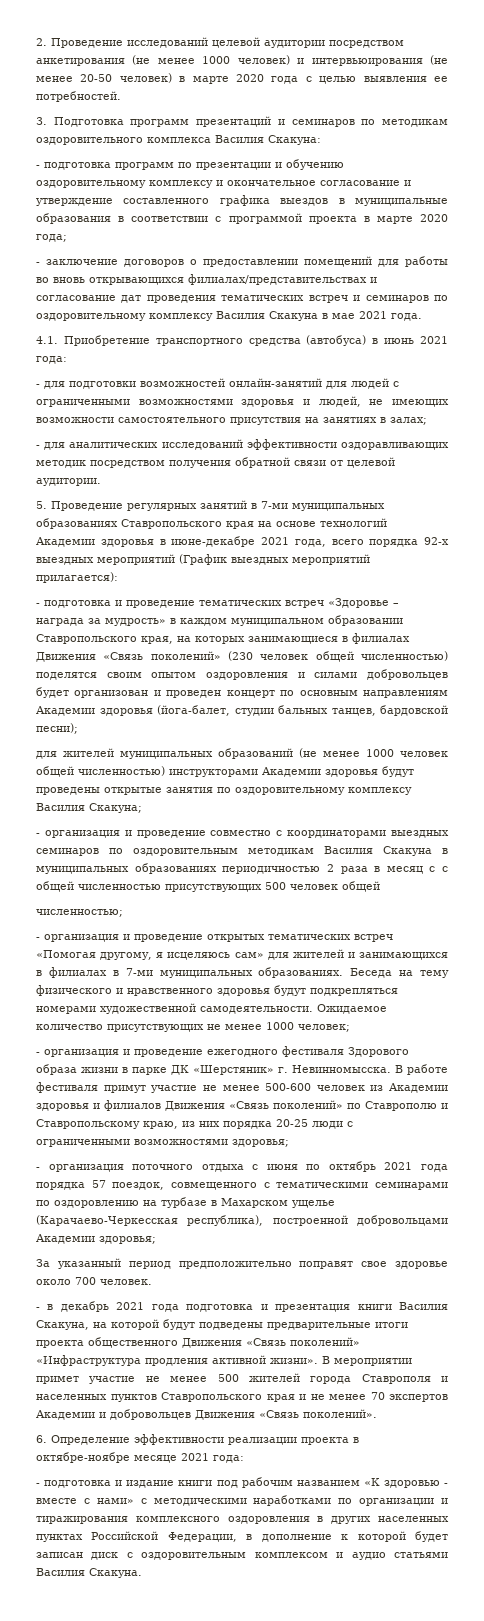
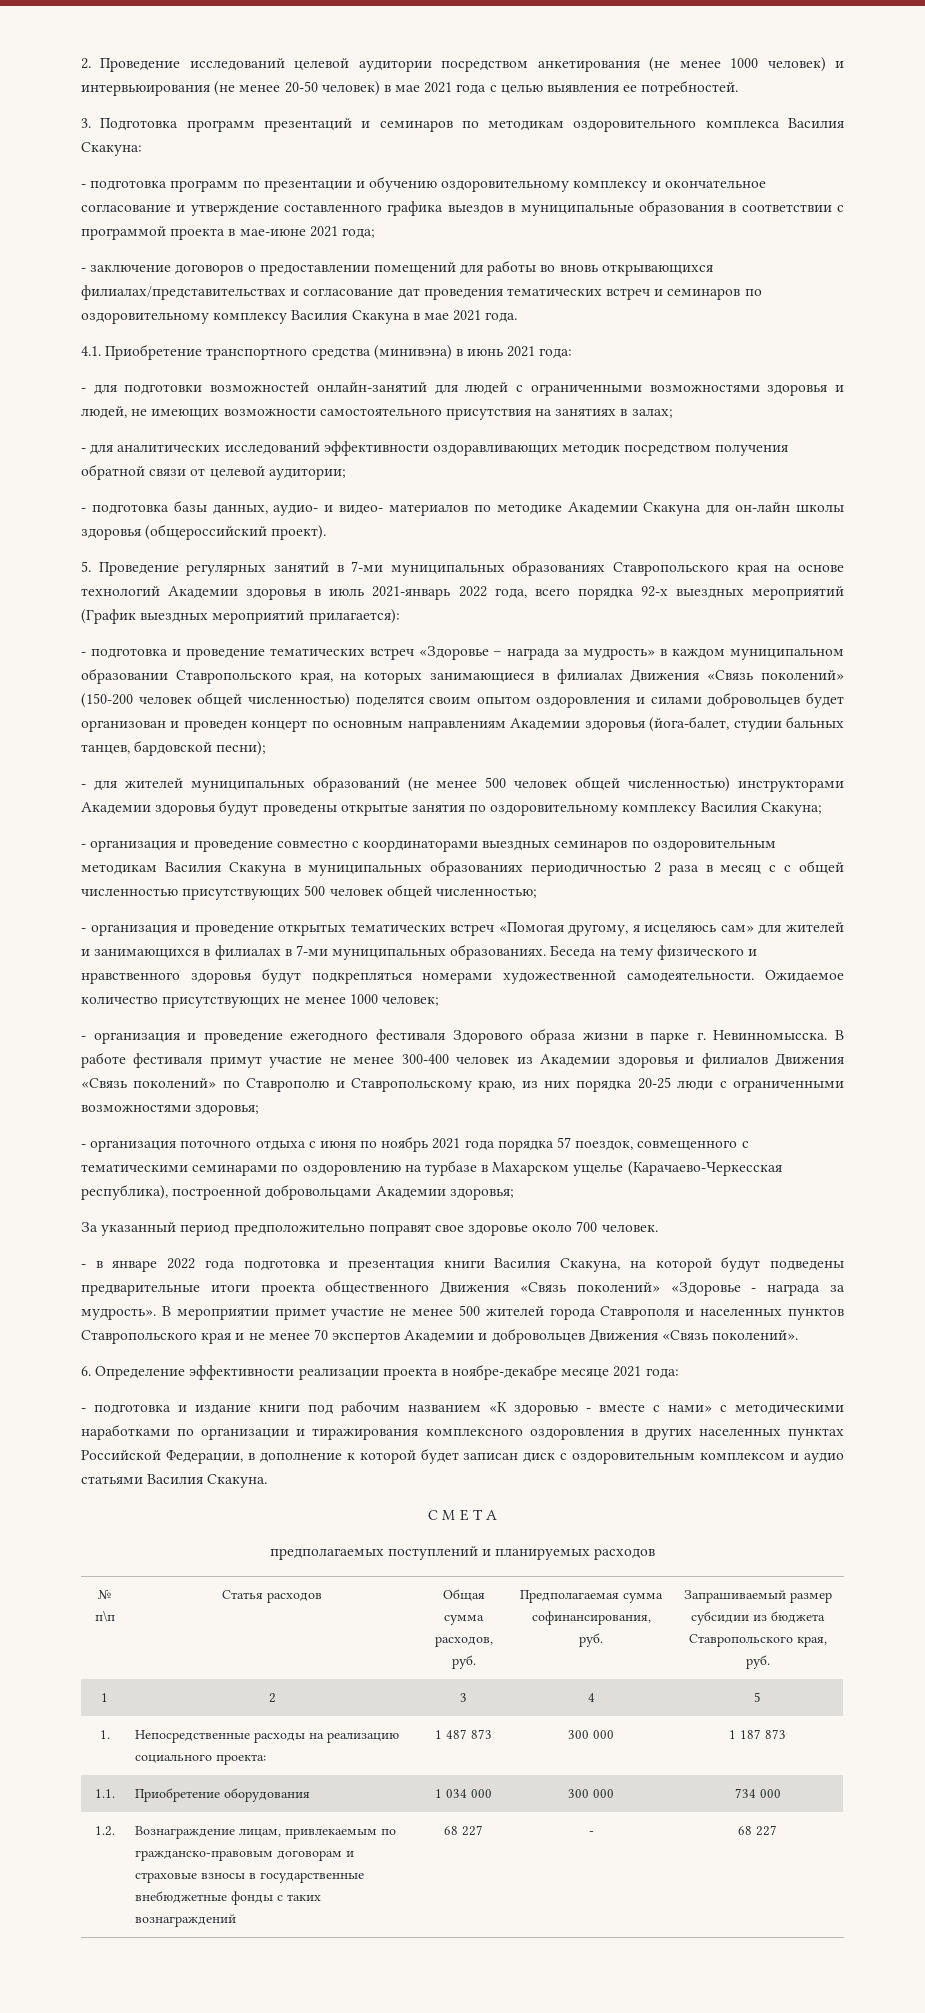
- 2. Проведение исследований целевой аудитории посредством анкетирования (не менее 1000 человек) и интервьюирования (не менее 20-50 человек) в марте 2020 года c целью выявления ее потребностей.
+ 2. Проведение исследований целевой аудитории посредством анкетирования (не менее 1000 человек) и интервьюирования (не менее 20-50 человек) в мае 2021 года c целью выявления ее потребностей.
- - подготовка программ по презентации и обучению оздоровительному комплексу и окончательное согласование и утверждение составленного графика выездов в муниципальные образования в соответствии с программой проекта в марте 2020 года;
+ - подготовка программ по презентации и обучению оздоровительному комплексу и окончательное согласование и утверждение составленного графика выездов в муниципальные образования в соответствии с программой проекта в мае-июне 2021 года;
- 4.1. Приобретение транспортного средства (автобуса) в июнь 2021 года:
+ 4.1. Приобретение транспортного средства (минивэна) в июнь 2021 года:
- - для аналитических исследований эффективности оздоравливающих методик посредством получения обратной связи от целевой аудитории.
+ - для аналитических исследований эффективности оздоравливающих методик посредством получения обратной связи от целевой аудитории;
+ - подготовка базы данных, аудио- и видео- материалов по методике Академии Скакуна для он-лайн школы здоровья (общероссийский проект).
- 5. Проведение регулярных занятий в 7-ми муниципальных образованиях Ставропольского края на основе технологий Академии здоровья в июне-декабре 2021 года, всего порядка 92-х выездных мероприятий (График выездных мероприятий прилагается):
+ 5. Проведение регулярных занятий в 7-ми муниципальных образованиях Ставропольского края на основе технологий Академии здоровья в июль 2021-январь 2022 года, всего порядка 92-х выездных мероприятий (График выездных мероприятий прилагается):
- - подготовка и проведение тематических встреч «Здоровье – награда за мудрость» в каждом муниципальном образовании Ставропольского края, на которых занимающиеся в филиалах Движения «Связь поколений» (230 человек общей численностью) поделятся своим опытом оздоровления и силами добровольцев будет организован и проведен концерт по основным направлениям Академии здоровья (йога-балет, студии бальных танцев, бардовской песни);
+ - подготовка и проведение тематических встреч «Здоровье – награда за мудрость» в каждом муниципальном образовании Ставропольского края, на которых занимающиеся в филиалах Движения «Связь поколений» (150-200 человек общей численностью) поделятся своим опытом оздоровления и силами добровольцев будет организован и проведен концерт по основным направлениям Академии здоровья (йога-балет, студии бальных танцев, бардовской песни);
- для жителей муниципальных образований (не менее 1000 человек общей численностью) инструкторами Академии здоровья будут проведены открытые занятия по оздоровительному комплексу Василия Скакуна;
+ - для жителей муниципальных образований (не менее 500 человек общей численностью) инструкторами Академии здоровья будут проведены открытые занятия по оздоровительному комплексу Василия Скакуна;
- - организация и проведение совместно с координаторами выездных семинаров по оздоровительным методикам Василия Скакуна в муниципальных образованиях периодичностью 2 раза в месяц c с общей численностью присутствующих 500 человек общей
- численностью;
+ - организация и проведение совместно с координаторами выездных семинаров по оздоровительным методикам Василия Скакуна в муниципальных образованиях периодичностью 2 раза в месяц c с общей численностью присутствующих 500 человек общей численностью;
- - организация и проведение ежегодного фестиваля Здорового образа жизни в парке ДК «Шерстяник» г. Невинномысска.
+ - организация и проведение ежегодного фестиваля Здорового образа жизни в парке г. Невинномысска.
- В работе фестиваля примут участие не менее 500-600 человек из Академии здоровья и филиалов Движения «Связь поколений» по Ставрополю и Ставропольскому краю, из них порядка 20-25 люди с ограниченными возможностями здоровья;
+ В работе фестиваля примут участие не менее 300-400 человек из Академии здоровья и филиалов Движения «Связь поколений» по Ставрополю и Ставропольскому краю, из них порядка 20-25 люди с ограниченными возможностями здоровья;
- - организация поточного отдыха с июня по октябрь 2021 года порядка 57 поездок, совмещенного с тематическими семинарами по оздоровлению на турбазе в Махарском ущелье (Карачаево-Черкесская республика), построенной добровольцами Академии здоровья;
+ - организация поточного отдыха с июня по ноябрь 2021 года порядка 57 поездок, совмещенного с тематическими семинарами по оздоровлению на турбазе в Махарском ущелье (Карачаево-Черкесская республика), построенной добровольцами Академии здоровья;
- - в декабрь 2021 года подготовка и презентация книги Василия Скакуна, на которой будут подведены предварительные итоги проекта общественного Движения «Связь поколений» «Инфраструктура продления активной жизни».
+ - в январе 2022 года подготовка и презентация книги Василия Скакуна, на которой будут подведены предварительные итоги проекта общественного Движения «Связь поколений» «Здоровье - награда за мудрость».
- 6. Определение эффективности реализации проекта в октябре-ноябре месяце 2021 года:
+ 6. Определение эффективности реализации проекта в ноябре-декабре месяце 2021 года:
+ С М Е Т А
+ предполагаемых поступлений и планируемых расходов
+ № п\п | Статья расходов | Общая сумма расходов, руб. | Предполагаемая сумма софинансирования, руб. | Запрашиваемый размер субсидии из бюджета Ставропольского края, руб.
+ 1 | 2 | 3 | 4 | 5
+ 1. | Непосредственные расходы на реализацию социального проекта: | 1 487 873 | 300 000 | 1 187 873
+ 1.1. | Приобретение оборудования | 1 034 000 | 300 000 | 734 000
+ 1.2. | Вознаграждение лицам, привлекаемым по гражданско-правовым договорам и страховые взносы в государственные внебюджетные фонды с таких вознаграждений | 68 227 | - | 68 227

